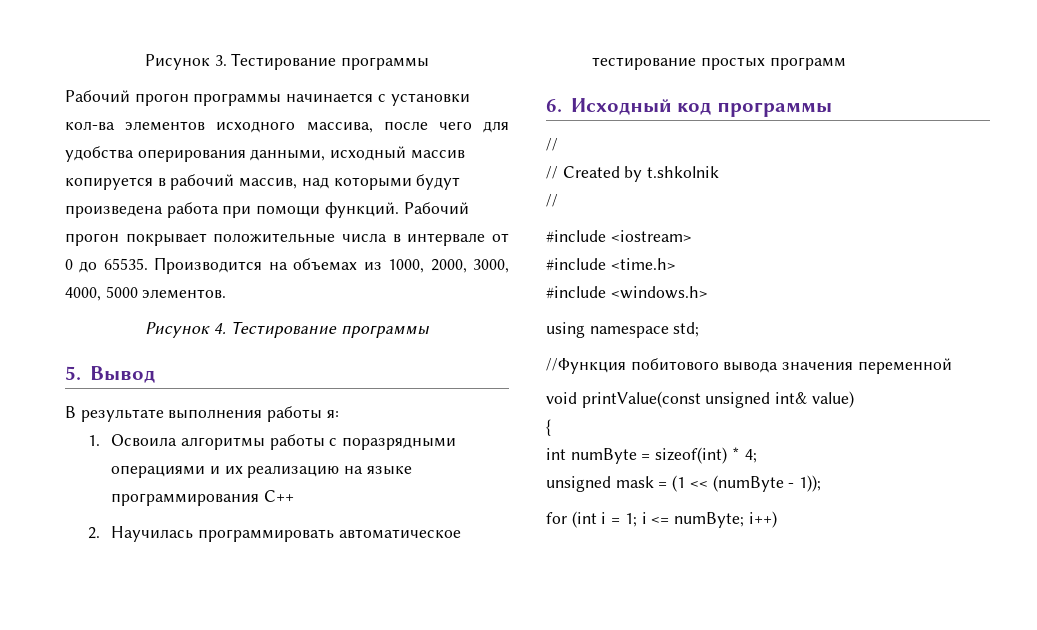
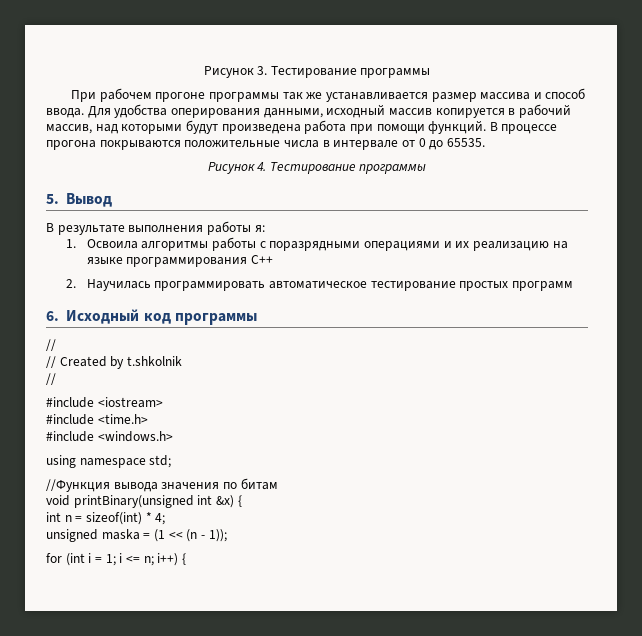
- Рабочий прогон программы начинается с установки кол-ва элементов исходного массива, после чего для удобства оперирования данными, исходный массив копируется в рабочий массив, над которыми будут произведена работа при помощи функций.
+ При рабочем прогоне программы так же устанавливается размер массива и способ ввода. Для удобства оперирования данными, исходный массив копируется в рабочий массив, над которыми будут произведена работа при помощи функций.
- Рабочий прогон покрывает положительные числа в интервале от 0 до 65535. Производится на объемах из 1000, 2000, 3000, 4000, 5000 элементов.
+ В процессе прогона покрываются положительные числа в интервале от 0 до 65535.
- //Функция побитового вывода значения переменной
+ //Функция вывода значения по битам
- void printValue(const unsigned int& value)
- {
+ void printBinary(unsigned int &x) {
- int numByte = sizeof(int) * 4;
+ int n = sizeof(int) * 4;
- unsigned mask = (1 << (numByte - 1));
+ unsigned maska = (1 << (n - 1));
- for (int i = 1; i <= numByte; i++)
+ for (int i = 1; i <= n; i++) {

